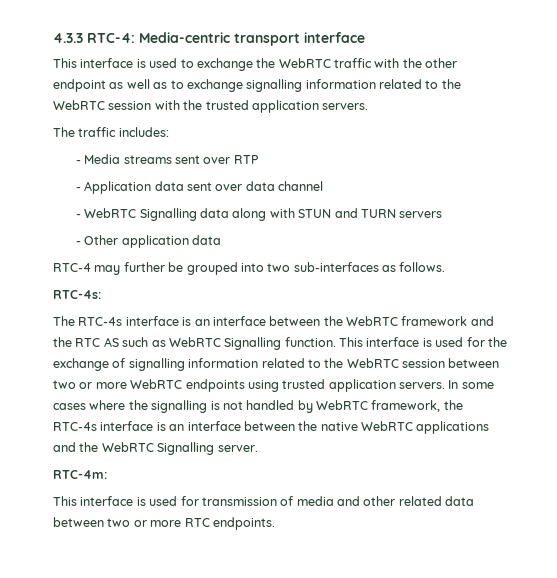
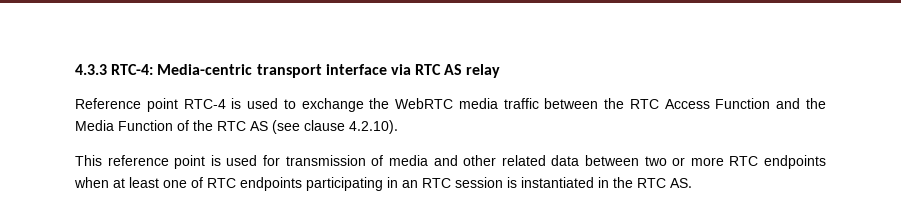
- 4.3.3 RTC-4: Media-centric transport interface
- This interface is used to exchange the WebRTC traffic with the other endpoint as well as to exchange signalling information related to the WebRTC session with the trusted application servers.
- The traffic includes:
- - Media streams sent over RTP
- - Application data sent over data channel
- - WebRTC Signalling data along with STUN and TURN servers
- - Other application data
- RTC-4 may further be grouped into two sub-interfaces as follows.
- RTC-4s:
- The RTC-4s interface is an interface between the WebRTC framework and the RTC AS such as WebRTC Signalling function. This interface is used for the exchange of signalling information related to the WebRTC session between two or more WebRTC endpoints using trusted application servers. In some cases where the signalling is not handled by WebRTC framework, the RTC-4s interface is an interface between the native WebRTC applications and the WebRTC Signalling server.
- RTC-4m:
- This interface is used for transmission of media and other related data between two or more RTC endpoints.
+ 4.3.3 RTC-4: Media-centric transport interface via RTC AS relay
+ Reference point RTC-4 is used to exchange the WebRTC media traffic between the RTC Access Function and the Media Function of the RTC AS (see clause 4.2.10).
+ This reference point is used for transmission of media and other related data between two or more RTC endpoints when at least one of RTC endpoints participating in an RTC session is instantiated in the RTC AS.

